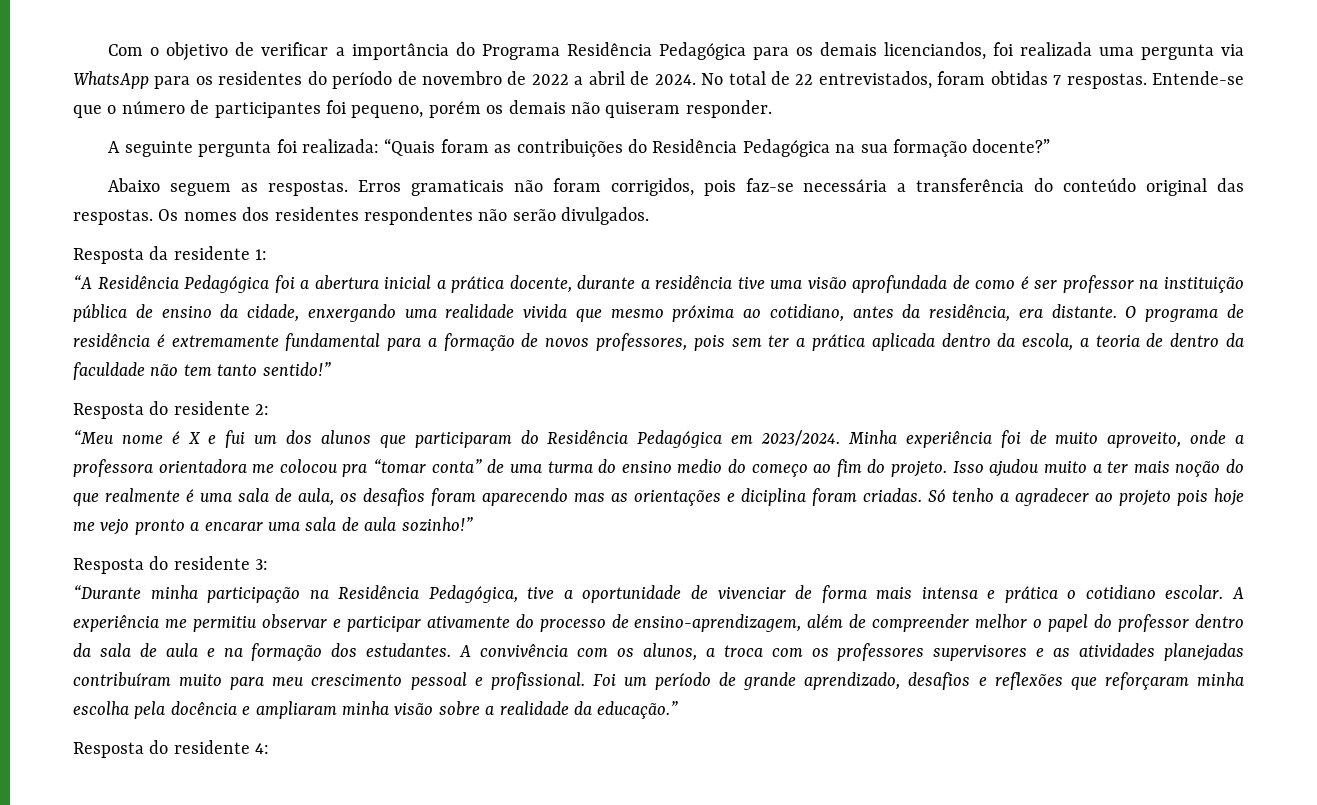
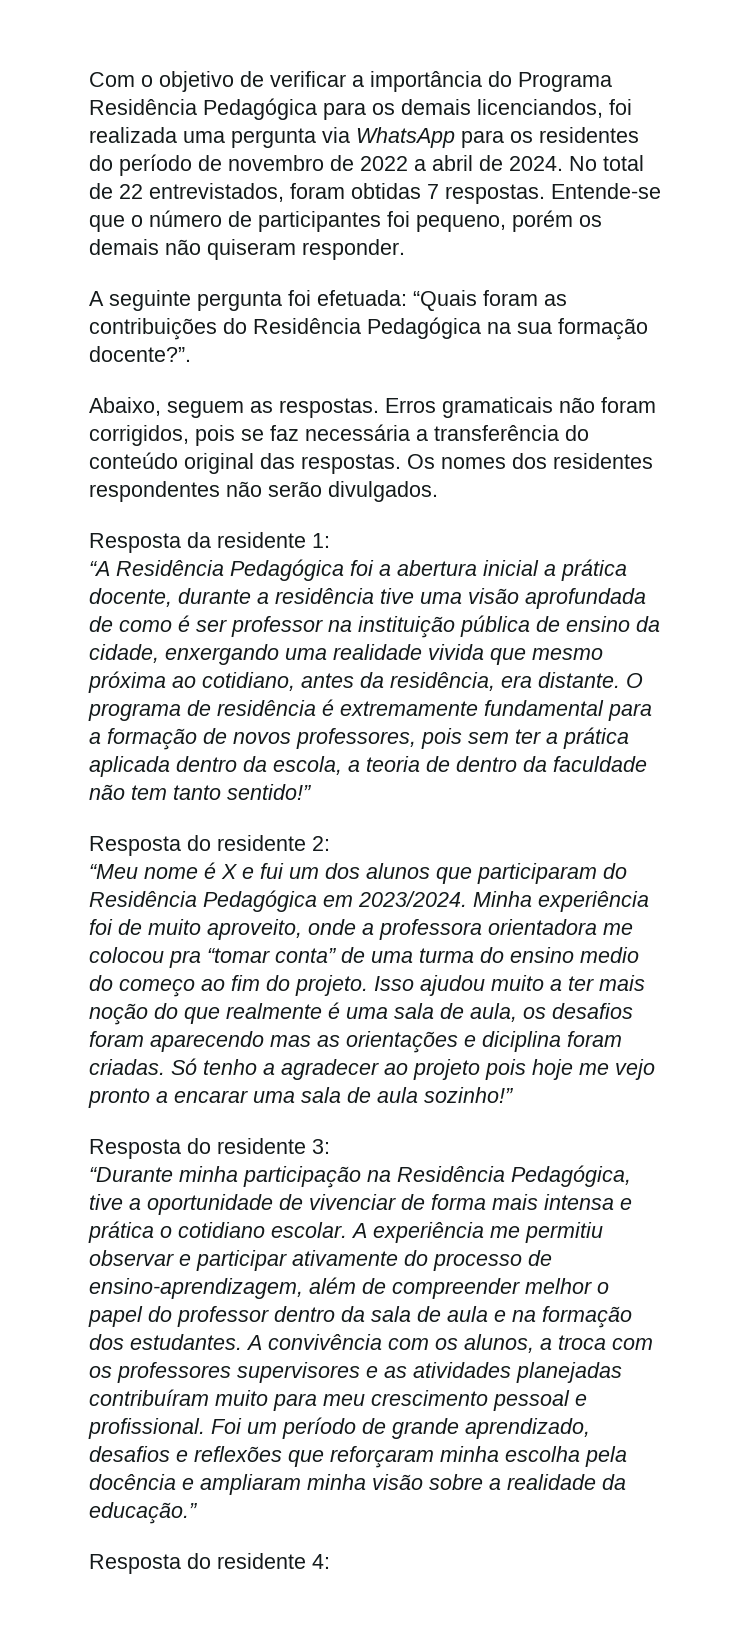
- A seguinte pergunta foi realizada: “Quais foram as contribuições do Residência Pedagógica na sua formação docente?”
- Abaixo seguem as respostas.
+ A seguinte pergunta foi efetuada: “Quais foram as contribuições do Residência Pedagógica na sua formação docente?”.
+ Abaixo, seguem as respostas.
- Erros gramaticais não foram corrigidos, pois faz-se necessária a transferência do conteúdo original das respostas.
+ Erros gramaticais não foram corrigidos, pois se faz necessária a transferência do conteúdo original das respostas.

